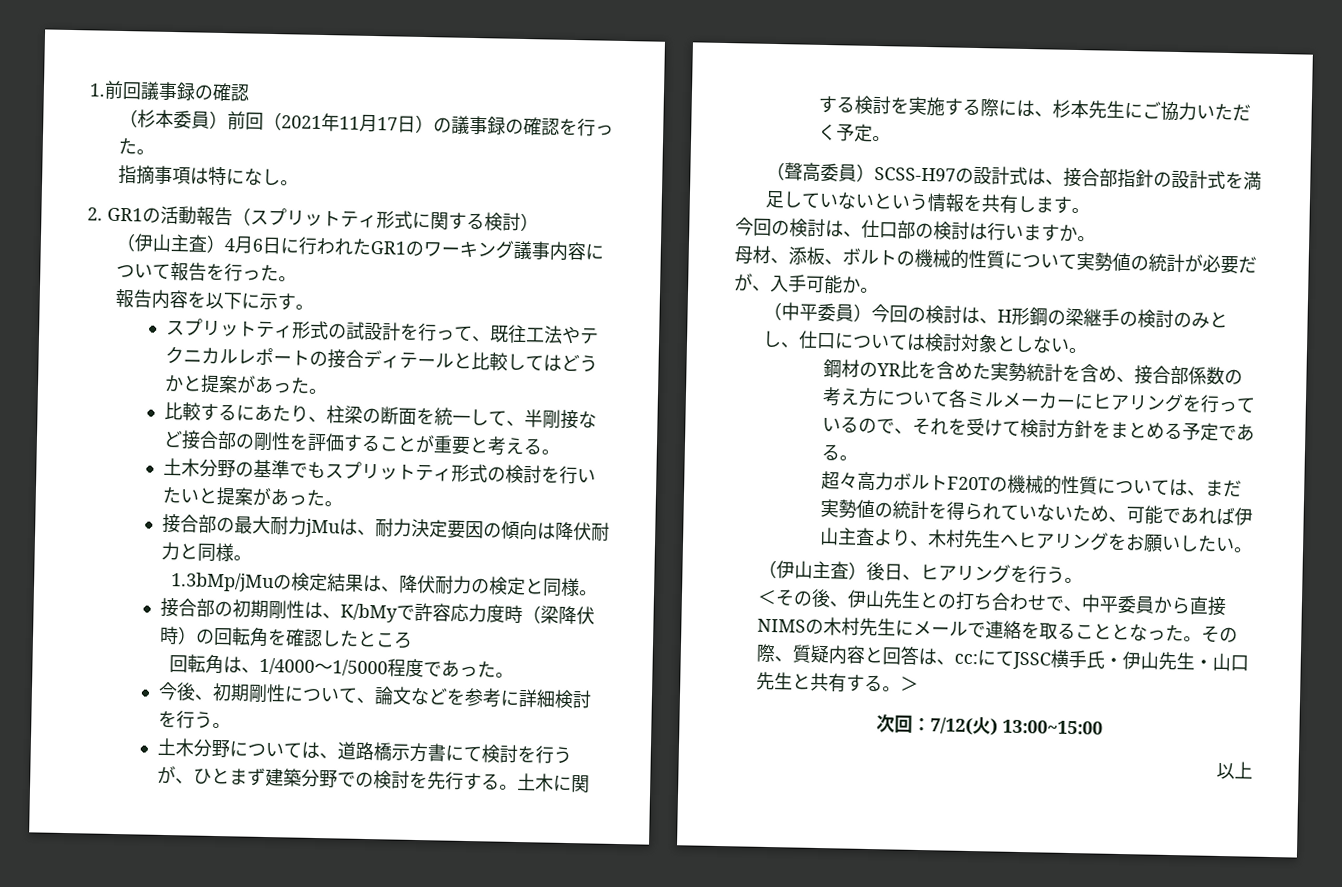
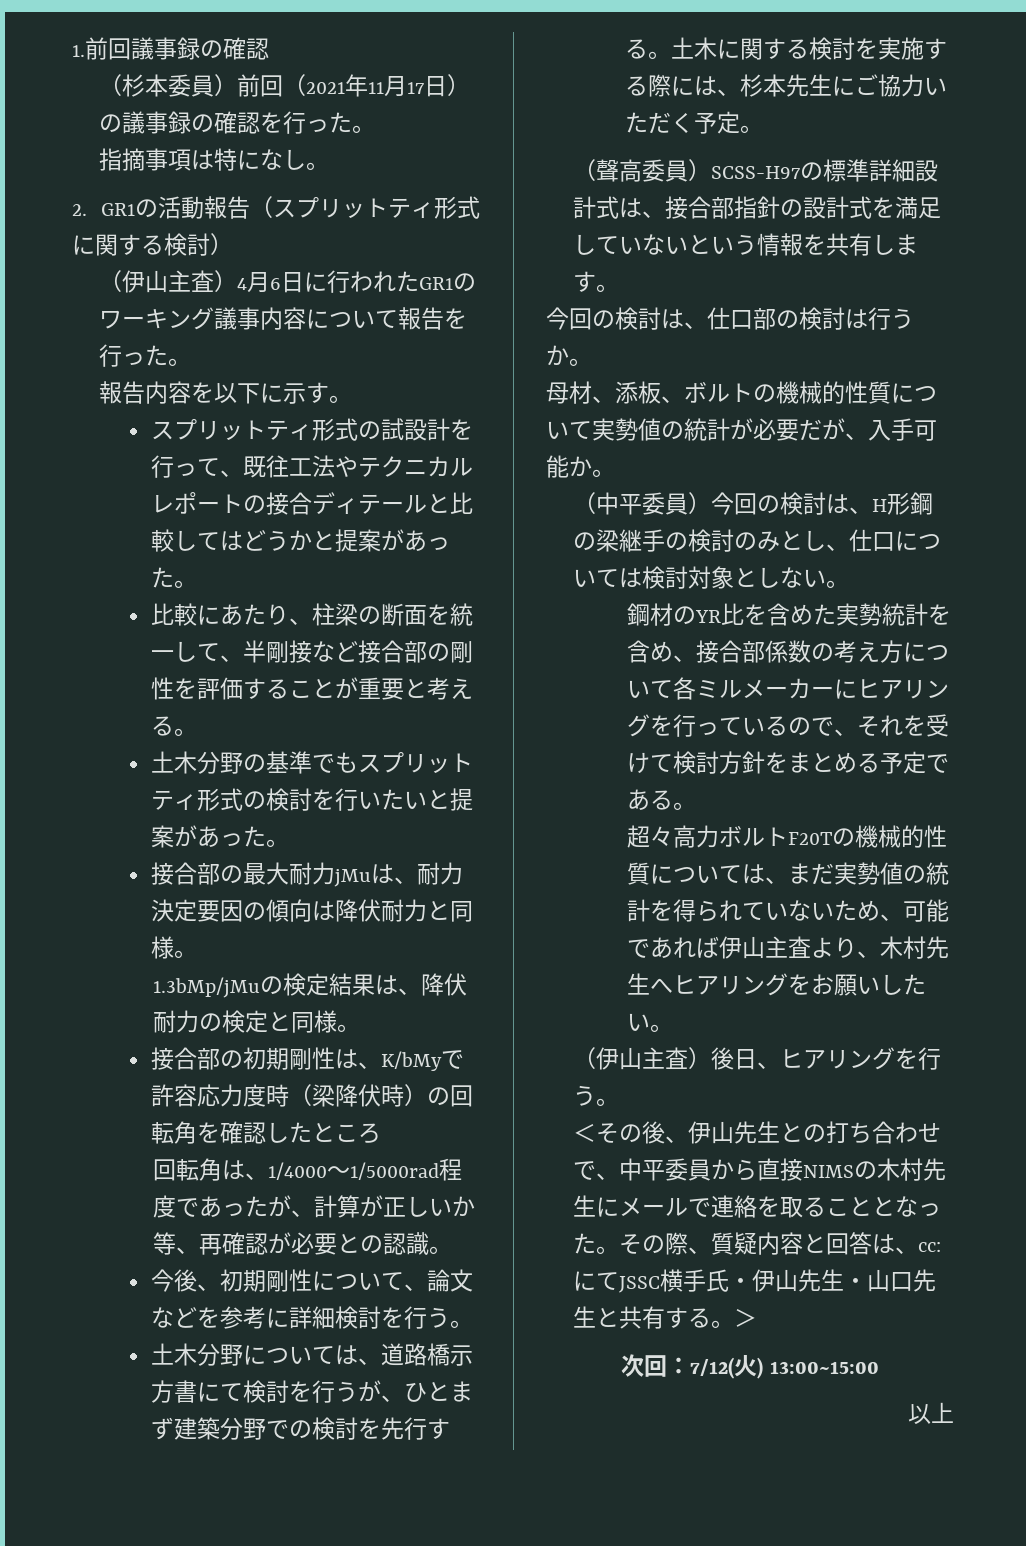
- 比較するにあたり、柱梁の断面を統一して、半剛接など接合部の剛性を評価することが重要と考える。
+ 比較にあたり、柱梁の断面を統一して、半剛接など接合部の剛性を評価することが重要と考える。
- 回転角は、1/4000～1/5000程度であった。
+ 回転角は、1/4000～1/5000rad程度であったが、計算が正しいか等、再確認が必要との認識。
- （聲高委員）SCSS-H97の設計式は、接合部指針の設計式を満足していないという情報を共有します。
+ （聲高委員）SCSS-H97の標準詳細設計式は、接合部指針の設計式を満足していないという情報を共有します。
- 今回の検討は、仕口部の検討は行いますか。
+ 今回の検討は、仕口部の検討は行うか。

